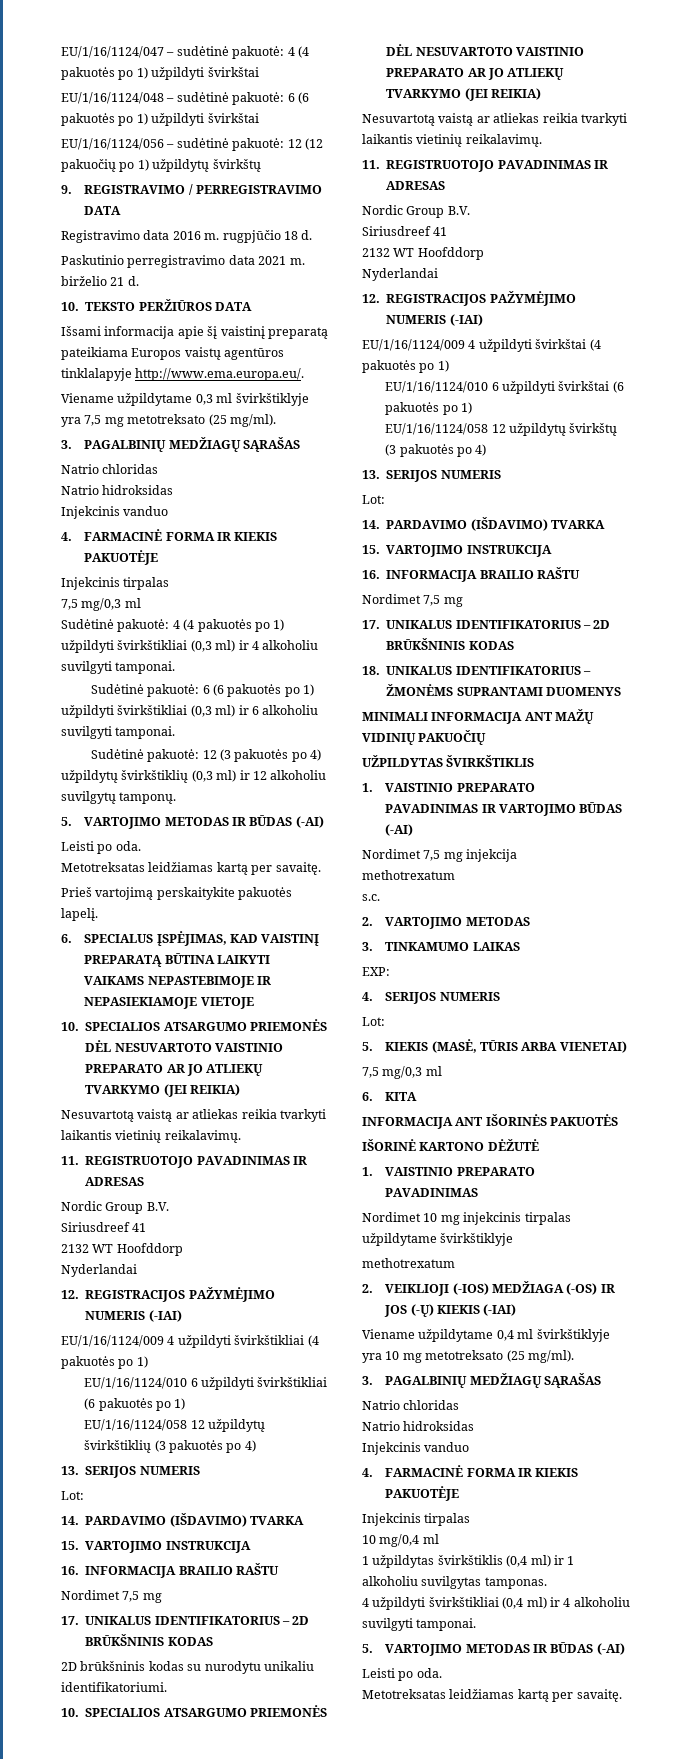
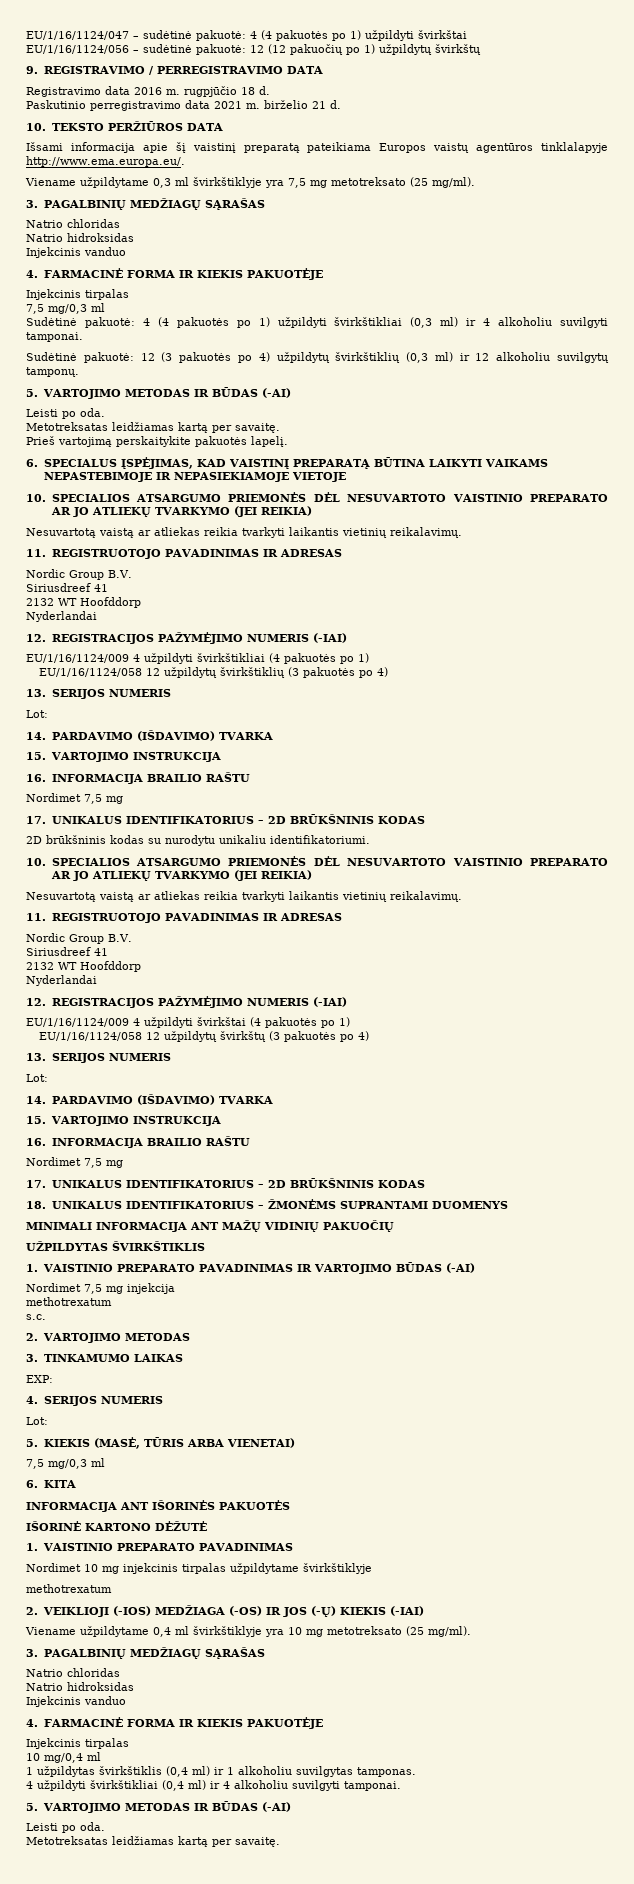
- EU/1/16/1124/048 – sudėtinė pakuotė: 6 (6 pakuotės po 1) užpildyti švirkštai
- Sudėtinė pakuotė: 6 (6 pakuotės po 1) užpildyti švirkštikliai (0,3 ml) ir 6 alkoholiu suvilgyti tamponai.
- EU/1/16/1124/010 6 užpildyti švirkštikliai (6 pakuotės po 1)
- EU/1/16/1124/010 6 užpildyti švirkštai (6 pakuotės po 1)

